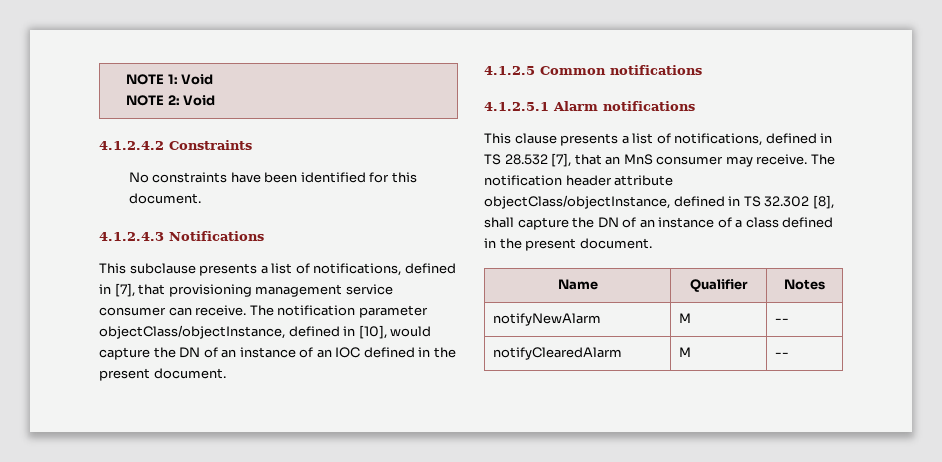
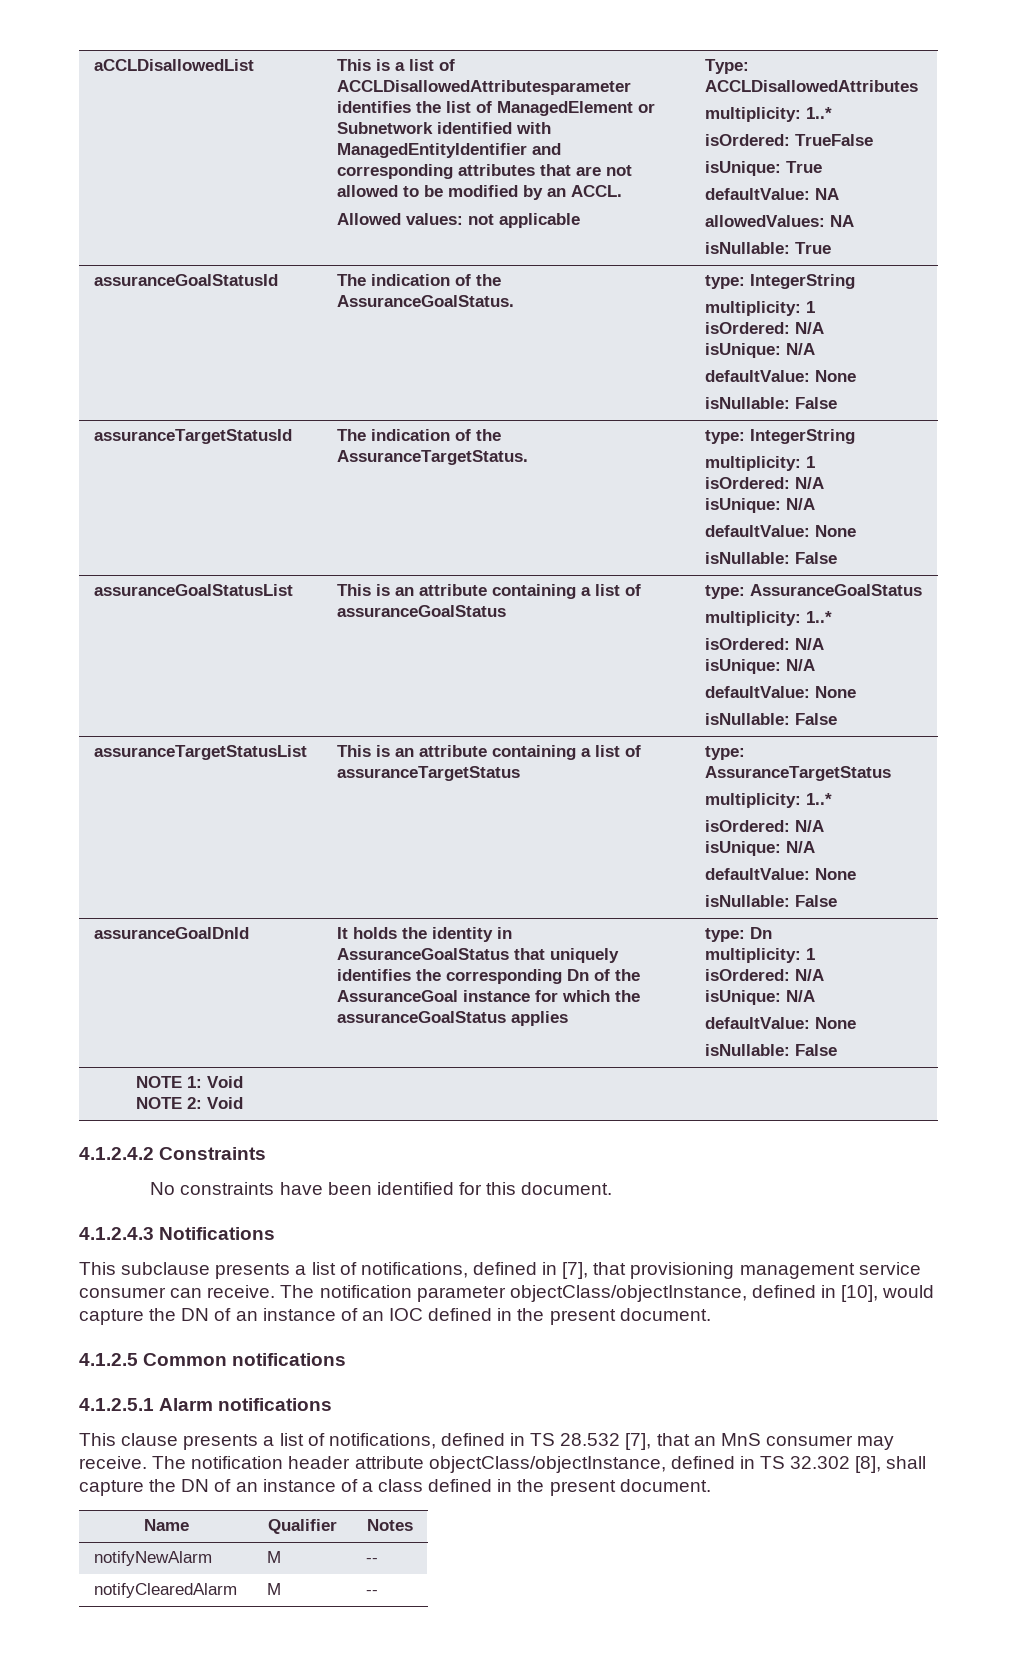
+ aCCLDisallowedList | This is a list of ACCLDisallowedAttributesparameter identifies the list of ManagedElement or Subnetwork identified with ManagedEntityIdentifier and corresponding attributes that are not allowed to be modified by an ACCL.
+ Allowed values: not applicable | Type: ACCLDisallowedAttributes
+ multiplicity: 1..*
+ isOrdered: TrueFalse
+ isUnique: True
+ defaultValue: NA
+ allowedValues: NA
+ isNullable: True
+ assuranceGoalStatusId | The indication of the AssuranceGoalStatus. | type: IntegerString
+ multiplicity: 1
+ isOrdered: N/A
+ isUnique: N/A
+ defaultValue: None
+ isNullable: False
+ assuranceTargetStatusId | The indication of the AssuranceTargetStatus. | type: IntegerString
+ multiplicity: 1
+ isOrdered: N/A
+ isUnique: N/A
+ defaultValue: None
+ isNullable: False
+ assuranceGoalStatusList | This is an attribute containing a list of assuranceGoalStatus | type: AssuranceGoalStatus
+ multiplicity: 1..*
+ isOrdered: N/A
+ isUnique: N/A
+ defaultValue: None
+ isNullable: False
+ assuranceTargetStatusList | This is an attribute containing a list of assuranceTargetStatus | type: AssuranceTargetStatus
+ multiplicity: 1..*
+ isOrdered: N/A
+ isUnique: N/A
+ defaultValue: None
+ isNullable: False
+ assuranceGoalDnId | It holds the identity in AssuranceGoalStatus that uniquely identifies the corresponding Dn of the AssuranceGoal instance for which the assuranceGoalStatus applies | type: Dn
+ multiplicity: 1
+ isOrdered: N/A
+ isUnique: N/A
+ defaultValue: None
+ isNullable: False

